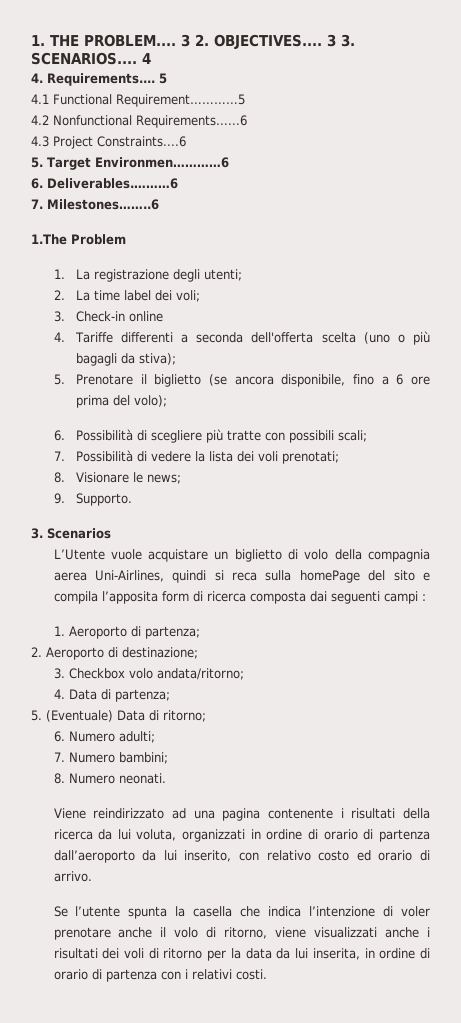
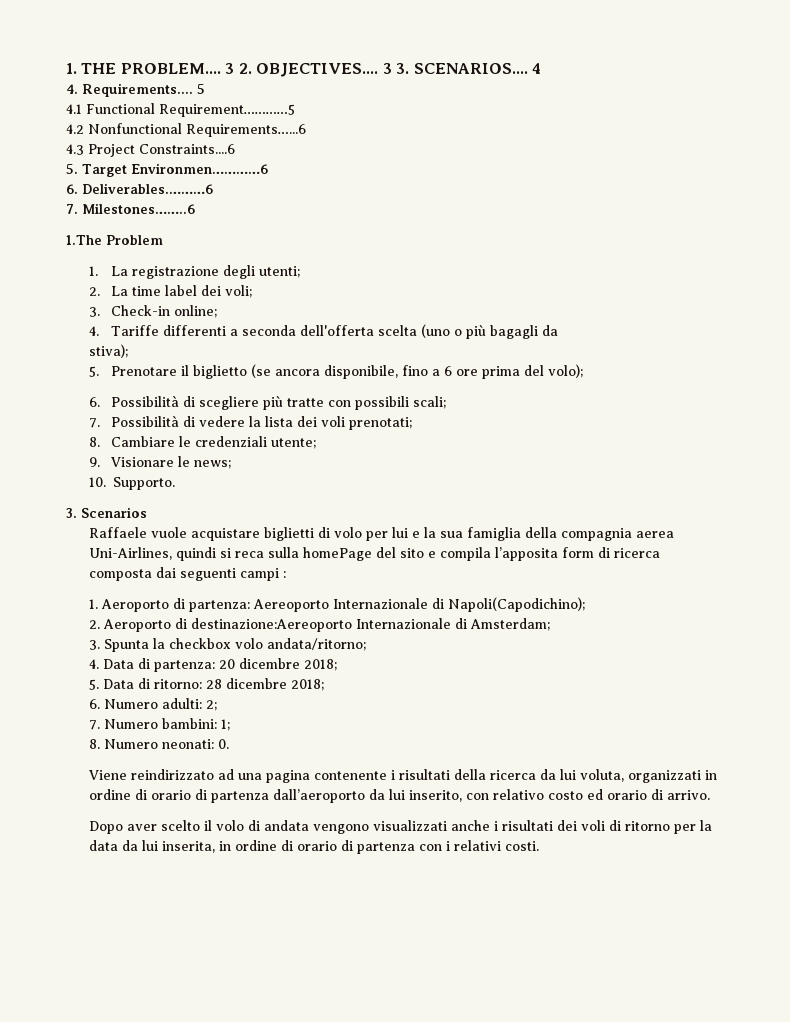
- 3. Check-in online
+ 3. Check-in online;
- 4. Tariffe differenti a seconda dell'offerta scelta (uno o più bagagli da stiva);
+ 4. Tariffe differenti a seconda dell'offerta scelta (uno o più bagagli da
+ stiva);
- 8. Visionare le news;
+ 8. Cambiare le credenziali utente;
+ 9. Visionare le news;
- 9. Supporto.
+ 10. Supporto.
- L’Utente vuole acquistare un biglietto di volo della compagnia aerea Uni-Airlines, quindi si reca sulla homePage del sito e compila l’apposita form di ricerca composta dai seguenti campi :
+ Raffaele vuole acquistare biglietti di volo per lui e la sua famiglia della compagnia aerea Uni-Airlines, quindi si reca sulla homePage del sito e compila l’apposita form di ricerca composta dai seguenti campi :
- 1. Aeroporto di partenza;
- 2. Aeroporto di destinazione;
- 3. Checkbox volo andata/ritorno;
+ 1. Aeroporto di partenza: Aereoporto Internazionale di Napoli(Capodichino);
+ 2. Aeroporto di destinazione:Aereoporto Internazionale di Amsterdam;
+ 3. Spunta la checkbox volo andata/ritorno;
- 4. Data di partenza;
- 5. (Eventuale) Data di ritorno;
+ 4. Data di partenza: 20 dicembre 2018;
+ 5. Data di ritorno: 28 dicembre 2018;
- 6. Numero adulti;
+ 6. Numero adulti: 2;
- 7. Numero bambini;
+ 7. Numero bambini: 1;
- 8. Numero neonati.
+ 8. Numero neonati: 0.
- Se l’utente spunta la casella che indica l’intenzione di voler prenotare anche il volo di ritorno, viene visualizzati anche i risultati dei voli di ritorno per la data da lui inserita, in ordine di orario di partenza con i relativi costi.
+ Dopo aver scelto il volo di andata vengono visualizzati anche i risultati dei voli di ritorno per la data da lui inserita, in ordine di orario di partenza con i relativi costi.

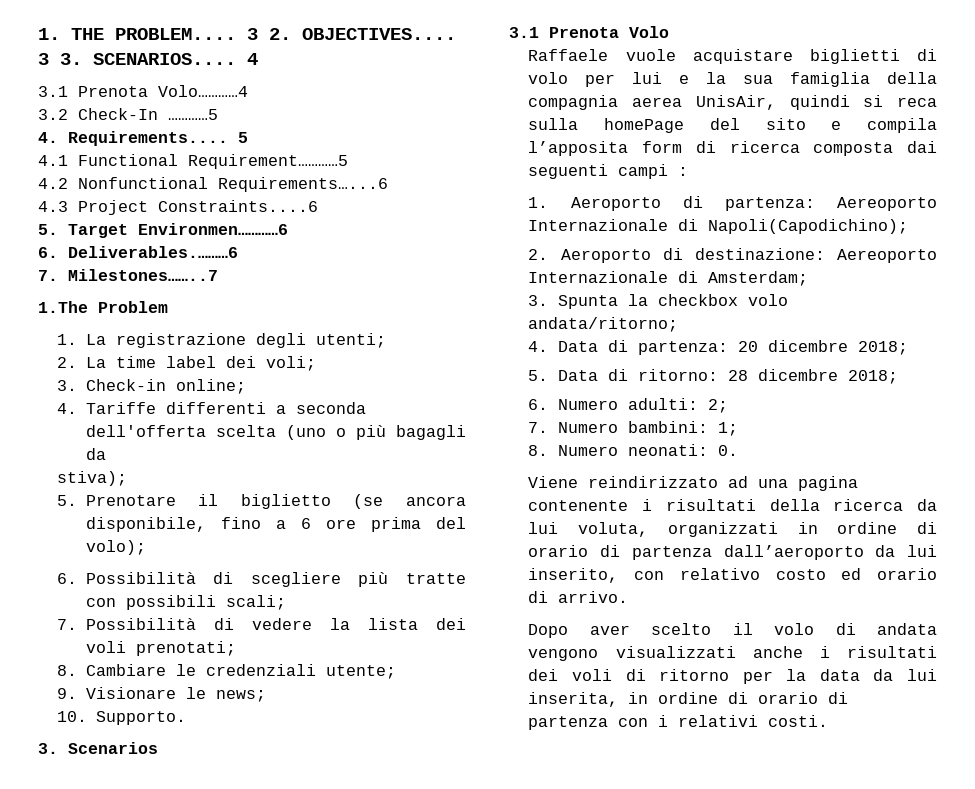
+ 3.1 Prenota Volo…………4
+ 3.2 Check-In …………5
- 7. Milestones……..6
+ 7. Milestones……..7
+ 3.1 Prenota Volo
- Raffaele vuole acquistare biglietti di volo per lui e la sua famiglia della compagnia aerea Uni-Airlines, quindi si reca sulla homePage del sito e compila l’apposita form di ricerca composta dai seguenti campi :
+ Raffaele vuole acquistare biglietti di volo per lui e la sua famiglia della compagnia aerea UnisAir, quindi si reca sulla homePage del sito e compila l’apposita form di ricerca composta dai seguenti campi :
- 2. Aeroporto di destinazione:Aereoporto Internazionale di Amsterdam;
+ 2. Aeroporto di destinazione: Aereoporto Internazionale di Amsterdam;

